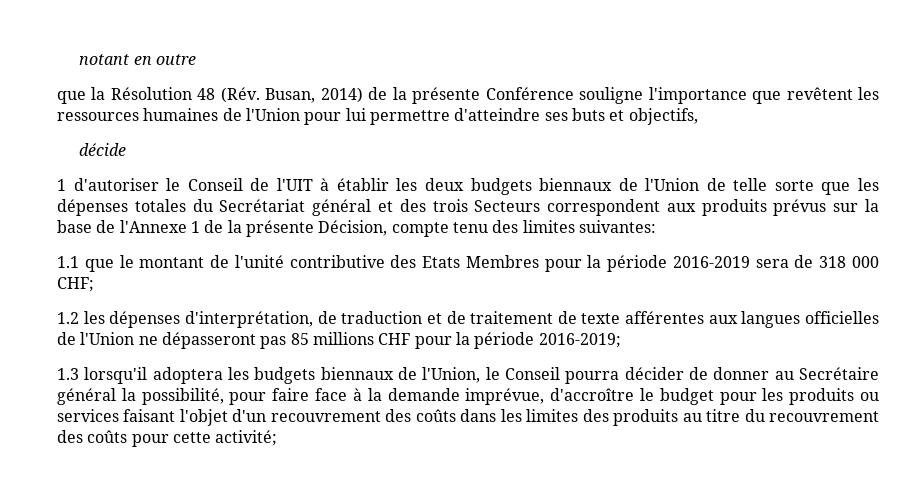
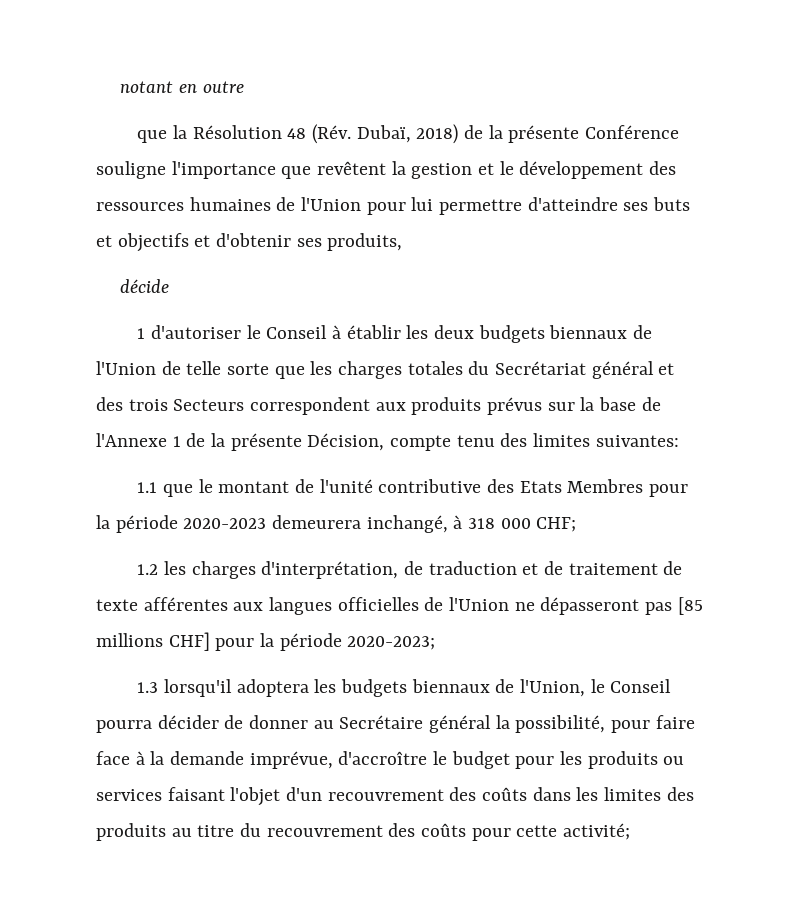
- que la Résolution 48 (Rév. Busan, 2014) de la présente Conférence souligne l'importance que revêtent les ressources humaines de l'Union pour lui permettre d'atteindre ses buts et objectifs,
+ que la Résolution 48 (Rév. Dubaï, 2018) de la présente Conférence souligne l'importance que revêtent la gestion et le développement des ressources humaines de l'Union pour lui permettre d'atteindre ses buts et objectifs et d'obtenir ses produits,
- 1 d'autoriser le Conseil de l'UIT à établir les deux budgets biennaux de l'Union de telle sorte que les dépenses totales du Secrétariat général et des trois Secteurs correspondent aux produits prévus sur la base de l'Annexe 1 de la présente Décision, compte tenu des limites suivantes:
+ 1 d'autoriser le Conseil à établir les deux budgets biennaux de l'Union de telle sorte que les charges totales du Secrétariat général et des trois Secteurs correspondent aux produits prévus sur la base de l'Annexe 1 de la présente Décision, compte tenu des limites suivantes:
- 1.1 que le montant de l'unité contributive des Etats Membres pour la période 2016-2019 sera de 318 000 CHF;
+ 1.1 que le montant de l'unité contributive des Etats Membres pour la période 2020-2023 demeurera inchangé, à 318 000 CHF;
- 1.2 les dépenses d'interprétation, de traduction et de traitement de texte afférentes aux langues officielles de l'Union ne dépasseront pas 85 millions CHF pour la période 2016-2019;
+ 1.2 les charges d'interprétation, de traduction et de traitement de texte afférentes aux langues officielles de l'Union ne dépasseront pas [85 millions CHF] pour la période 2020-2023;

